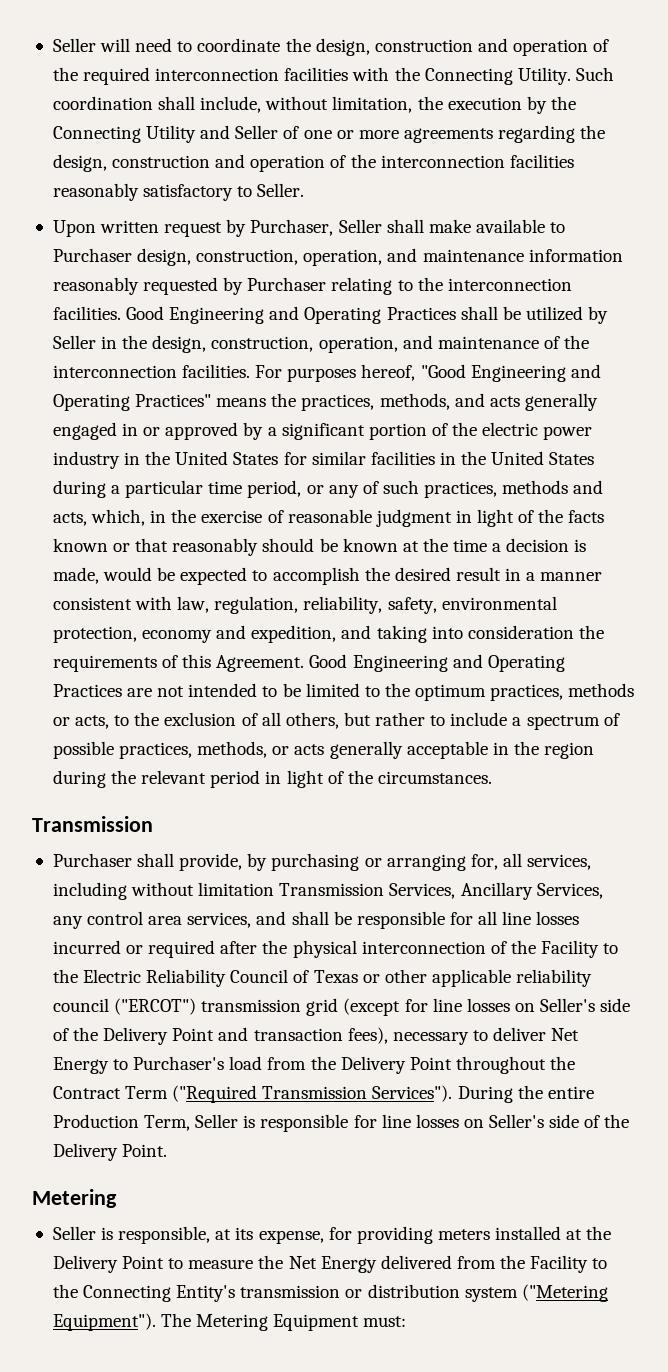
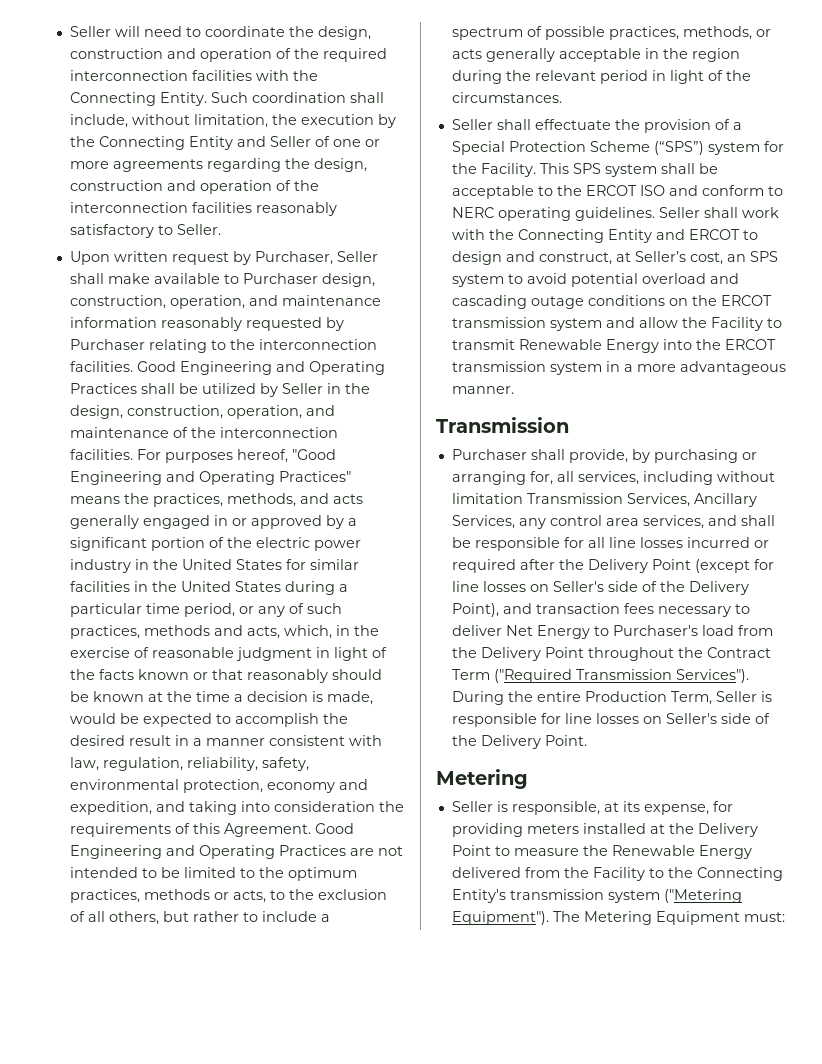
- Seller will need to coordinate the design, construction and operation of the required interconnection facilities with the Connecting Utility.
+ Seller will need to coordinate the design, construction and operation of the required interconnection facilities with the Connecting Entity.
- Such coordination shall include, without limitation, the execution by the Connecting Utility and Seller of one or more agreements regarding the design, construction and operation of the interconnection facilities reasonably satisfactory to Seller.
+ Such coordination shall include, without limitation, the execution by the Connecting Entity and Seller of one or more agreements regarding the design, construction and operation of the interconnection facilities reasonably satisfactory to Seller.
+ Seller shall effectuate the provision of a Special Protection Scheme (“SPS”) system for the Facility. This SPS system shall be acceptable to the ERCOT ISO and conform to NERC operating guidelines. Seller shall work with the Connecting Entity and ERCOT to design and construct, at Seller’s cost, an SPS system to avoid potential overload and cascading outage conditions on the ERCOT transmission system and allow the Facility to transmit Renewable Energy into the ERCOT transmission system in a more advantageous manner.
- Purchaser shall provide, by purchasing or arranging for, all services, including without limitation Transmission Services, Ancillary Services, any control area services, and shall be responsible for all line losses incurred or required after the physical interconnection of the Facility to the Electric Reliability Council of Texas or other applicable reliability council ("ERCOT") transmission grid (except for line losses on Seller's side of the Delivery Point and transaction fees), necessary to deliver Net Energy to Purchaser's load from the Delivery Point throughout the Contract Term ("Required Transmission Services").
+ Purchaser shall provide, by purchasing or arranging for, all services, including without limitation Transmission Services, Ancillary Services, any control area services, and shall be responsible for all line losses incurred or required after the Delivery Point (except for line losses on Seller's side of the Delivery Point), and transaction fees necessary to deliver Net Energy to Purchaser's load from the Delivery Point throughout the Contract Term ("Required Transmission Services").
- Seller is responsible, at its expense, for providing meters installed at the Delivery Point to measure the Net Energy delivered from the Facility to the Connecting Entity's transmission or distribution system ("Metering Equipment").
+ Seller is responsible, at its expense, for providing meters installed at the Delivery Point to measure the Renewable Energy delivered from the Facility to the Connecting Entity's transmission system ("Metering Equipment").

